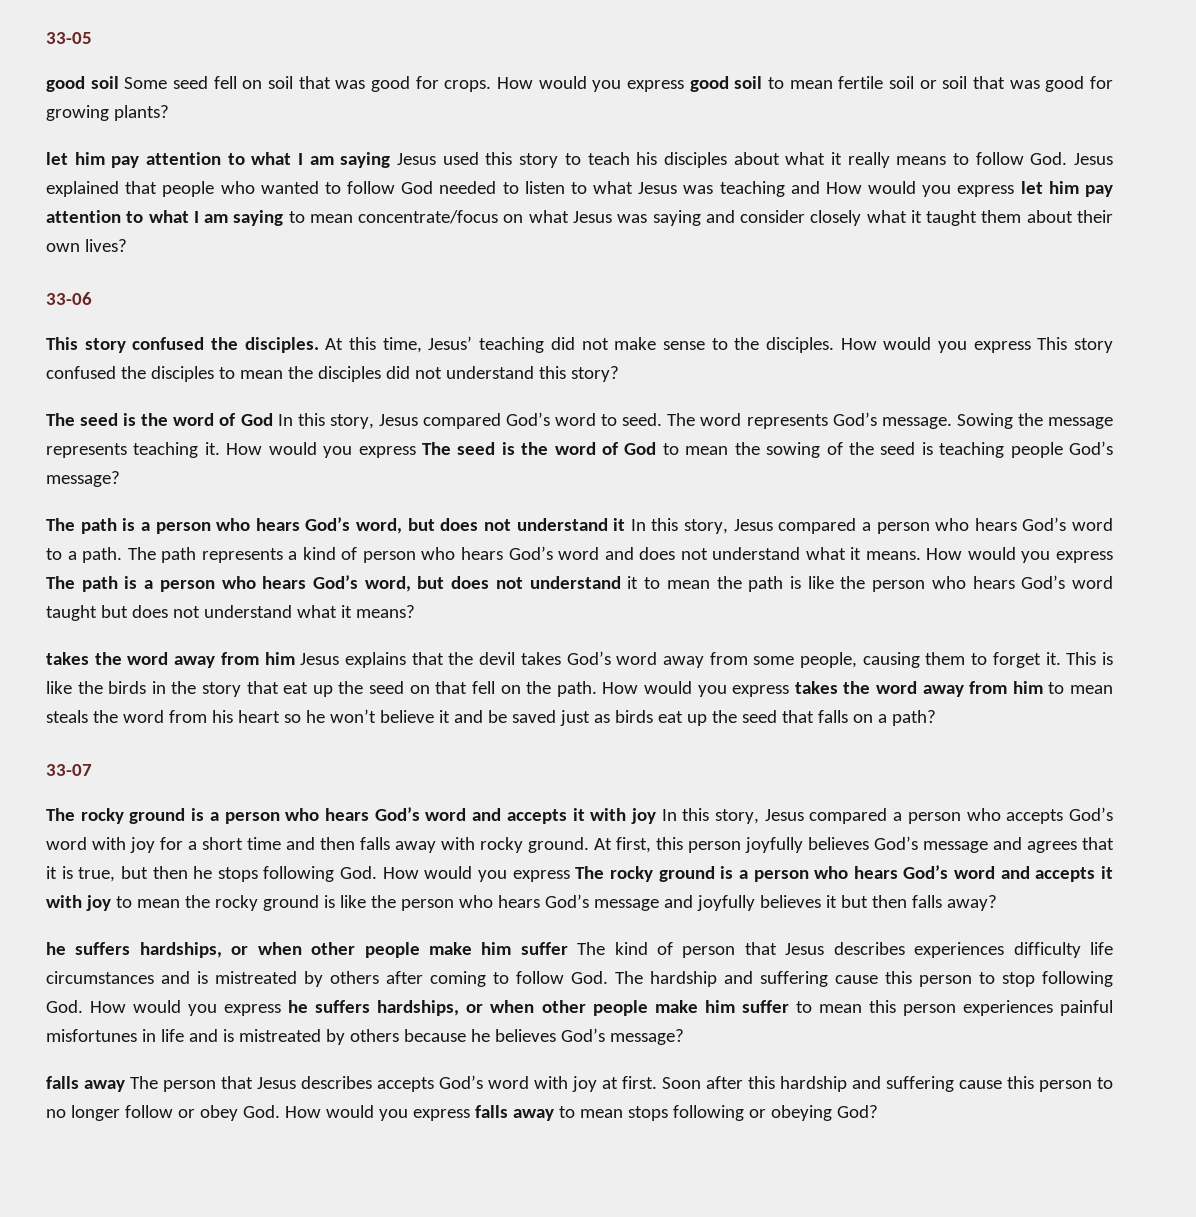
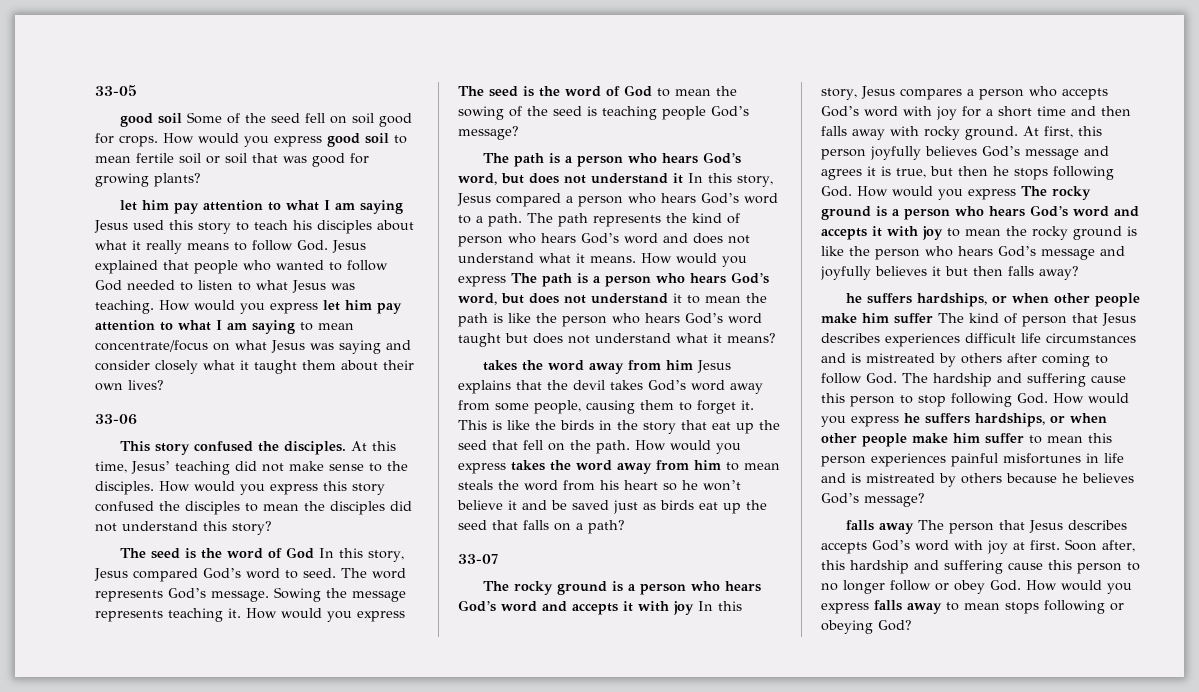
- good soil Some seed fell on soil that was good for crops.
+ good soil Some of the seed fell on soil good for crops.
- let him pay attention to what I am saying Jesus used this story to teach his disciples about what it really means to follow God. Jesus explained that people who wanted to follow God needed to listen to what Jesus was teaching and How would you express let him pay attention to what I am saying to mean concentrate/focus on what Jesus was saying and consider closely what it taught them about their own lives?
+ let him pay attention to what I am saying Jesus used this story to teach his disciples about what it really means to follow God. Jesus explained that people who wanted to follow God needed to listen to what Jesus was teaching. How would you express let him pay attention to what I am saying to mean concentrate/focus on what Jesus was saying and consider closely what it taught them about their own lives?
- How would you express This story confused the disciples to mean the disciples did not understand this story?
+ How would you express this story confused the disciples to mean the disciples did not understand this story?
- The path represents a kind of person who hears God’s word and does not understand what it means.
+ The path represents the kind of person who hears God’s word and does not understand what it means.
- This is like the birds in the story that eat up the seed on that fell on the path.
+ This is like the birds in the story that eat up the seed that fell on the path.
- The rocky ground is a person who hears God’s word and accepts it with joy In this story, Jesus compared a person who accepts God’s word with joy for a short time and then falls away with rocky ground.
+ The rocky ground is a person who hears God’s word and accepts it with joy In this story, Jesus compares a person who accepts God’s word with joy for a short time and then falls away with rocky ground.
- At first, this person joyfully believes God’s message and agrees that it is true, but then he stops following God. How would you express The rocky ground is a person who hears God’s word and accepts it with joy to mean the rocky ground is like the person who hears God’s message and joyfully believes it but then falls away?
+ At first, this person joyfully believes God’s message and agrees it is true, but then he stops following God. How would you express The rocky ground is a person who hears God’s word and accepts it with joy to mean the rocky ground is like the person who hears God’s message and joyfully believes it but then falls away?
- he suffers hardships, or when other people make him suffer The kind of person that Jesus describes experiences difficulty life circumstances and is mistreated by others after coming to follow God. The hardship and suffering cause this person to stop following God. How would you express he suffers hardships, or when other people make him suffer to mean this person experiences painful misfortunes in life and is mistreated by others because he believes God’s message?
+ he suffers hardships, or when other people make him suffer The kind of person that Jesus describes experiences difficult life circumstances and is mistreated by others after coming to follow God. The hardship and suffering cause this person to stop following God. How would you express he suffers hardships, or when other people make him suffer to mean this person experiences painful misfortunes in life and is mistreated by others because he believes God’s message?
- Soon after this hardship and suffering cause this person to no longer follow or obey God. How would you express falls away to mean stops following or obeying God?
+ Soon after, this hardship and suffering cause this person to no longer follow or obey God. How would you express falls away to mean stops following or obeying God?

